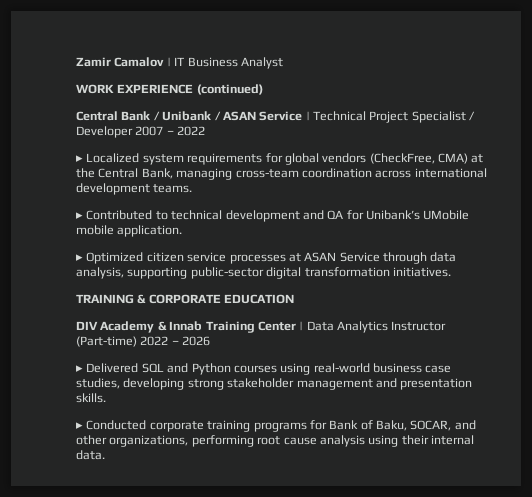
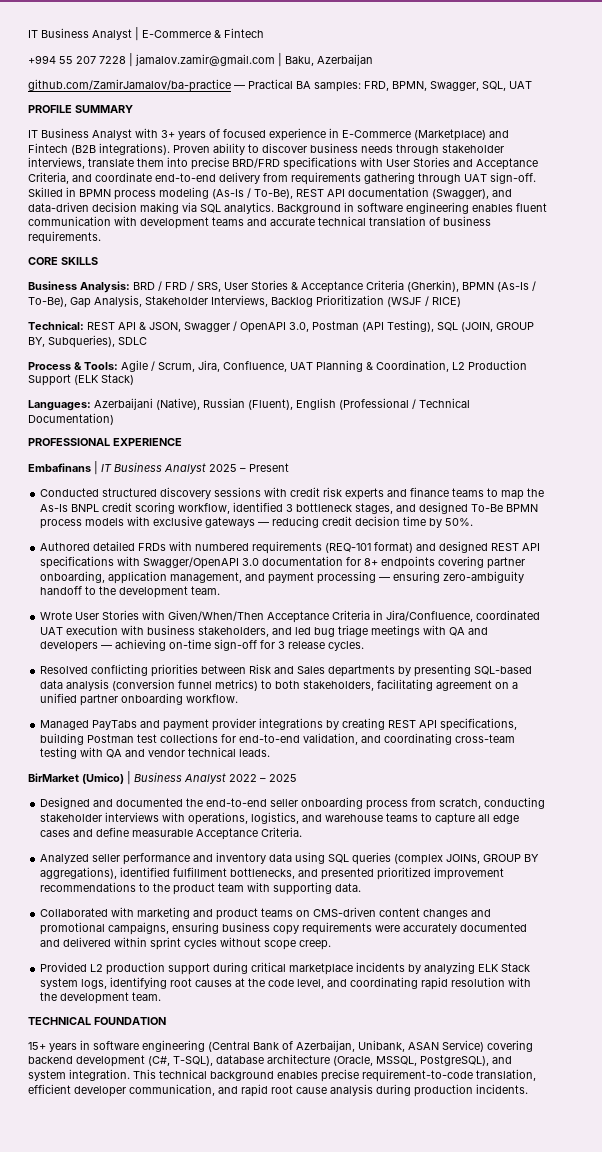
- Zamir Camalov | IT Business Analyst
- WORK EXPERIENCE (continued)
- Central Bank / Unibank / ASAN Service | Technical Project Specialist / Developer 2007 – 2022
- ▸ Localized system requirements for global vendors (CheckFree, CMA) at the Central Bank, managing cross-team coordination across international development teams.
- ▸ Contributed to technical development and QA for Unibank’s UMobile mobile application.
- ▸ Optimized citizen service processes at ASAN Service through data analysis, supporting public-sector digital transformation initiatives.
- TRAINING & CORPORATE EDUCATION
- DIV Academy & Innab Training Center | Data Analytics Instructor (Part-time) 2022 – 2026
- ▸ Delivered SQL and Python courses using real-world business case studies, developing strong stakeholder management and presentation skills.
- ▸ Conducted corporate training programs for Bank of Baku, SOCAR, and other organizations, performing root cause analysis using their internal data.
+ IT Business Analyst | E-Commerce & Fintech
+ +994 55 207 7228 | jamalov.zamir@gmail.com | Baku, Azerbaijan
+ github.com/ZamirJamalov/ba-practice — Practical BA samples: FRD, BPMN, Swagger, SQL, UAT
+ PROFILE SUMMARY
+ IT Business Analyst with 3+ years of focused experience in E-Commerce (Marketplace) and Fintech (B2B integrations). Proven ability to discover business needs through stakeholder interviews, translate them into precise BRD/FRD specifications with User Stories and Acceptance Criteria, and coordinate end-to-end delivery from requirements gathering through UAT sign-off. Skilled in BPMN process modeling (As-Is / To-Be), REST API documentation (Swagger), and data-driven decision making via SQL analytics. Background in software engineering enables fluent communication with development teams and accurate technical translation of business requirements.
+ CORE SKILLS
+ Business Analysis: BRD / FRD / SRS, User Stories & Acceptance Criteria (Gherkin), BPMN (As-Is / To-Be), Gap Analysis, Stakeholder Interviews, Backlog Prioritization (WSJF / RICE)
+ Technical: REST API & JSON, Swagger / OpenAPI 3.0, Postman (API Testing), SQL (JOIN, GROUP BY, Subqueries), SDLC
+ Process & Tools: Agile / Scrum, Jira, Confluence, UAT Planning & Coordination, L2 Production Support (ELK Stack)
+ Languages: Azerbaijani (Native), Russian (Fluent), English (Professional / Technical Documentation)
+ PROFESSIONAL EXPERIENCE
+ Embafinans | IT Business Analyst 2025 – Present
+ Conducted structured discovery sessions with credit risk experts and finance teams to map the As-Is BNPL credit scoring workflow, identified 3 bottleneck stages, and designed To-Be BPMN process models with exclusive gateways — reducing credit decision time by 50%.
+ Authored detailed FRDs with numbered requirements (REQ-101 format) and designed REST API specifications with Swagger/OpenAPI 3.0 documentation for 8+ endpoints covering partner onboarding, application management, and payment processing — ensuring zero-ambiguity handoff to the development team.
+ Wrote User Stories with Given/When/Then Acceptance Criteria in Jira/Confluence, coordinated UAT execution with business stakeholders, and led bug triage meetings with QA and developers — achieving on-time sign-off for 3 release cycles.
+ Resolved conflicting priorities between Risk and Sales departments by presenting SQL-based data analysis (conversion funnel metrics) to both stakeholders, facilitating agreement on a unified partner onboarding workflow.
+ Managed PayTabs and payment provider integrations by creating REST API specifications, building Postman test collections for end-to-end validation, and coordinating cross-team testing with QA and vendor technical leads.
+ BirMarket (Umico) | Business Analyst 2022 – 2025
+ Designed and documented the end-to-end seller onboarding process from scratch, conducting stakeholder interviews with operations, logistics, and warehouse teams to capture all edge cases and define measurable Acceptance Criteria.
+ Analyzed seller performance and inventory data using SQL queries (complex JOINs, GROUP BY aggregations), identified fulfillment bottlenecks, and presented prioritized improvement recommendations to the product team with supporting data.
+ Collaborated with marketing and product teams on CMS-driven content changes and promotional campaigns, ensuring business copy requirements were accurately documented and delivered within sprint cycles without scope creep.
+ Provided L2 production support during critical marketplace incidents by analyzing ELK Stack system logs, identifying root causes at the code level, and coordinating rapid resolution with the development team.
+ TECHNICAL FOUNDATION
+ 15+ years in software engineering (Central Bank of Azerbaijan, Unibank, ASAN Service) covering backend development (C#, T-SQL), database architecture (Oracle, MSSQL, PostgreSQL), and system integration. This technical background enables precise requirement-to-code translation, efficient developer communication, and rapid root cause analysis during production incidents.

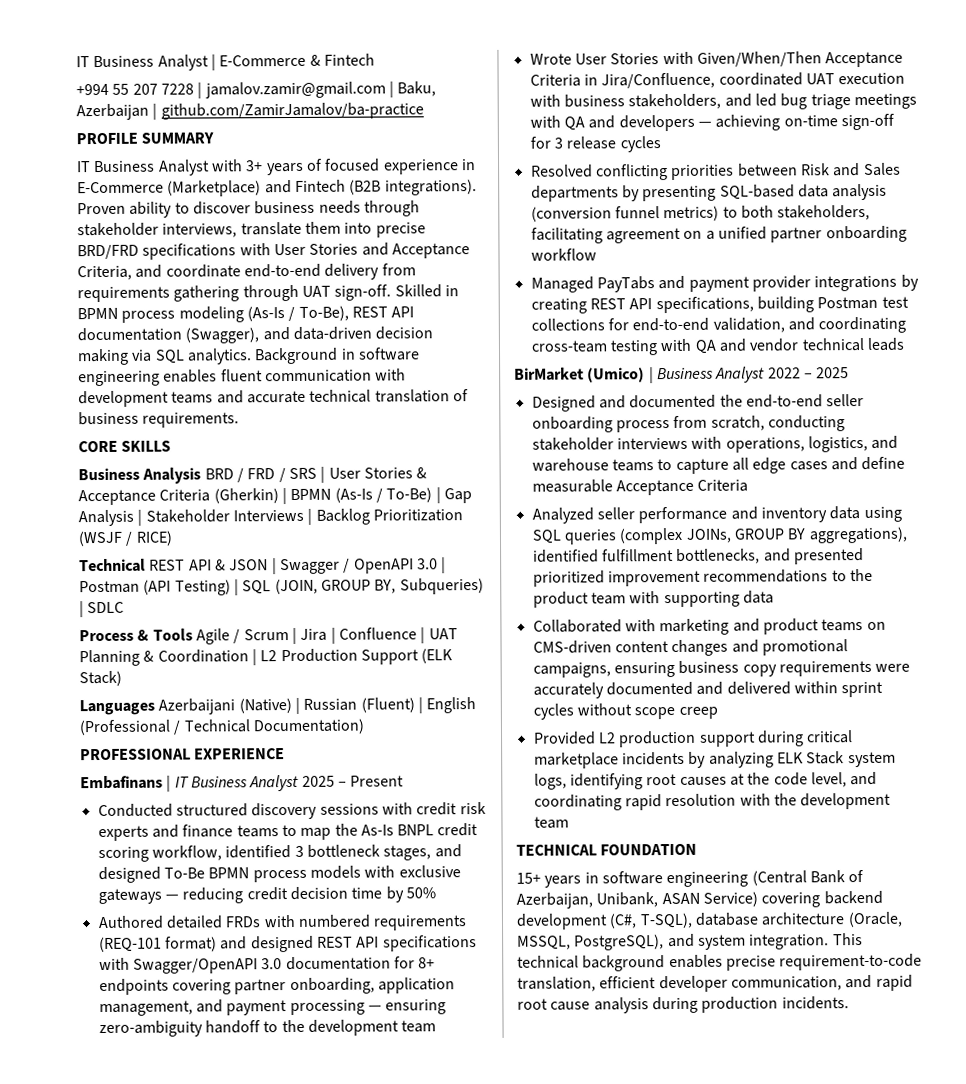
- +994 55 207 7228 | jamalov.zamir@gmail.com | Baku, Azerbaijan
- github.com/ZamirJamalov/ba-practice — Practical BA samples: FRD, BPMN, Swagger, SQL, UAT
+ +994 55 207 7228 | jamalov.zamir@gmail.com | Baku, Azerbaijan | github.com/ZamirJamalov/ba-practice
- Business Analysis: BRD / FRD / SRS, User Stories & Acceptance Criteria (Gherkin), BPMN (As-Is / To-Be), Gap Analysis, Stakeholder Interviews, Backlog Prioritization (WSJF / RICE)
+ Business Analysis BRD / FRD / SRS | User Stories & Acceptance Criteria (Gherkin) | BPMN (As-Is / To-Be) | Gap Analysis | Stakeholder Interviews | Backlog Prioritization (WSJF / RICE)
- Technical: REST API & JSON, Swagger / OpenAPI 3.0, Postman (API Testing), SQL (JOIN, GROUP BY, Subqueries), SDLC
+ Technical REST API & JSON | Swagger / OpenAPI 3.0 | Postman (API Testing) | SQL (JOIN, GROUP BY, Subqueries) | SDLC
- Process & Tools: Agile / Scrum, Jira, Confluence, UAT Planning & Coordination, L2 Production Support (ELK Stack)
+ Process & Tools Agile / Scrum | Jira | Confluence | UAT Planning & Coordination | L2 Production Support (ELK Stack)
- Languages: Azerbaijani (Native), Russian (Fluent), English (Professional / Technical Documentation)
+ Languages Azerbaijani (Native) | Russian (Fluent) | English (Professional / Technical Documentation)
- Conducted structured discovery sessions with credit risk experts and finance teams to map the As-Is BNPL credit scoring workflow, identified 3 bottleneck stages, and designed To-Be BPMN process models with exclusive gateways — reducing credit decision time by 50%.
+ Conducted structured discovery sessions with credit risk experts and finance teams to map the As-Is BNPL credit scoring workflow, identified 3 bottleneck stages, and designed To-Be BPMN process models with exclusive gateways — reducing credit decision time by 50%
- Authored detailed FRDs with numbered requirements (REQ-101 format) and designed REST API specifications with Swagger/OpenAPI 3.0 documentation for 8+ endpoints covering partner onboarding, application management, and payment processing — ensuring zero-ambiguity handoff to the development team.
+ Authored detailed FRDs with numbered requirements (REQ-101 format) and designed REST API specifications with Swagger/OpenAPI 3.0 documentation for 8+ endpoints covering partner onboarding, application management, and payment processing — ensuring zero-ambiguity handoff to the development team
- Wrote User Stories with Given/When/Then Acceptance Criteria in Jira/Confluence, coordinated UAT execution with business stakeholders, and led bug triage meetings with QA and developers — achieving on-time sign-off for 3 release cycles.
+ Wrote User Stories with Given/When/Then Acceptance Criteria in Jira/Confluence, coordinated UAT execution with business stakeholders, and led bug triage meetings with QA and developers — achieving on-time sign-off for 3 release cycles
- Resolved conflicting priorities between Risk and Sales departments by presenting SQL-based data analysis (conversion funnel metrics) to both stakeholders, facilitating agreement on a unified partner onboarding workflow.
+ Resolved conflicting priorities between Risk and Sales departments by presenting SQL-based data analysis (conversion funnel metrics) to both stakeholders, facilitating agreement on a unified partner onboarding workflow
- Managed PayTabs and payment provider integrations by creating REST API specifications, building Postman test collections for end-to-end validation, and coordinating cross-team testing with QA and vendor technical leads.
+ Managed PayTabs and payment provider integrations by creating REST API specifications, building Postman test collections for end-to-end validation, and coordinating cross-team testing with QA and vendor technical leads
- Designed and documented the end-to-end seller onboarding process from scratch, conducting stakeholder interviews with operations, logistics, and warehouse teams to capture all edge cases and define measurable Acceptance Criteria.
+ Designed and documented the end-to-end seller onboarding process from scratch, conducting stakeholder interviews with operations, logistics, and warehouse teams to capture all edge cases and define measurable Acceptance Criteria
- Analyzed seller performance and inventory data using SQL queries (complex JOINs, GROUP BY aggregations), identified fulfillment bottlenecks, and presented prioritized improvement recommendations to the product team with supporting data.
+ Analyzed seller performance and inventory data using SQL queries (complex JOINs, GROUP BY aggregations), identified fulfillment bottlenecks, and presented prioritized improvement recommendations to the product team with supporting data
- Collaborated with marketing and product teams on CMS-driven content changes and promotional campaigns, ensuring business copy requirements were accurately documented and delivered within sprint cycles without scope creep.
+ Collaborated with marketing and product teams on CMS-driven content changes and promotional campaigns, ensuring business copy requirements were accurately documented and delivered within sprint cycles without scope creep
- Provided L2 production support during critical marketplace incidents by analyzing ELK Stack system logs, identifying root causes at the code level, and coordinating rapid resolution with the development team.
+ Provided L2 production support during critical marketplace incidents by analyzing ELK Stack system logs, identifying root causes at the code level, and coordinating rapid resolution with the development team

